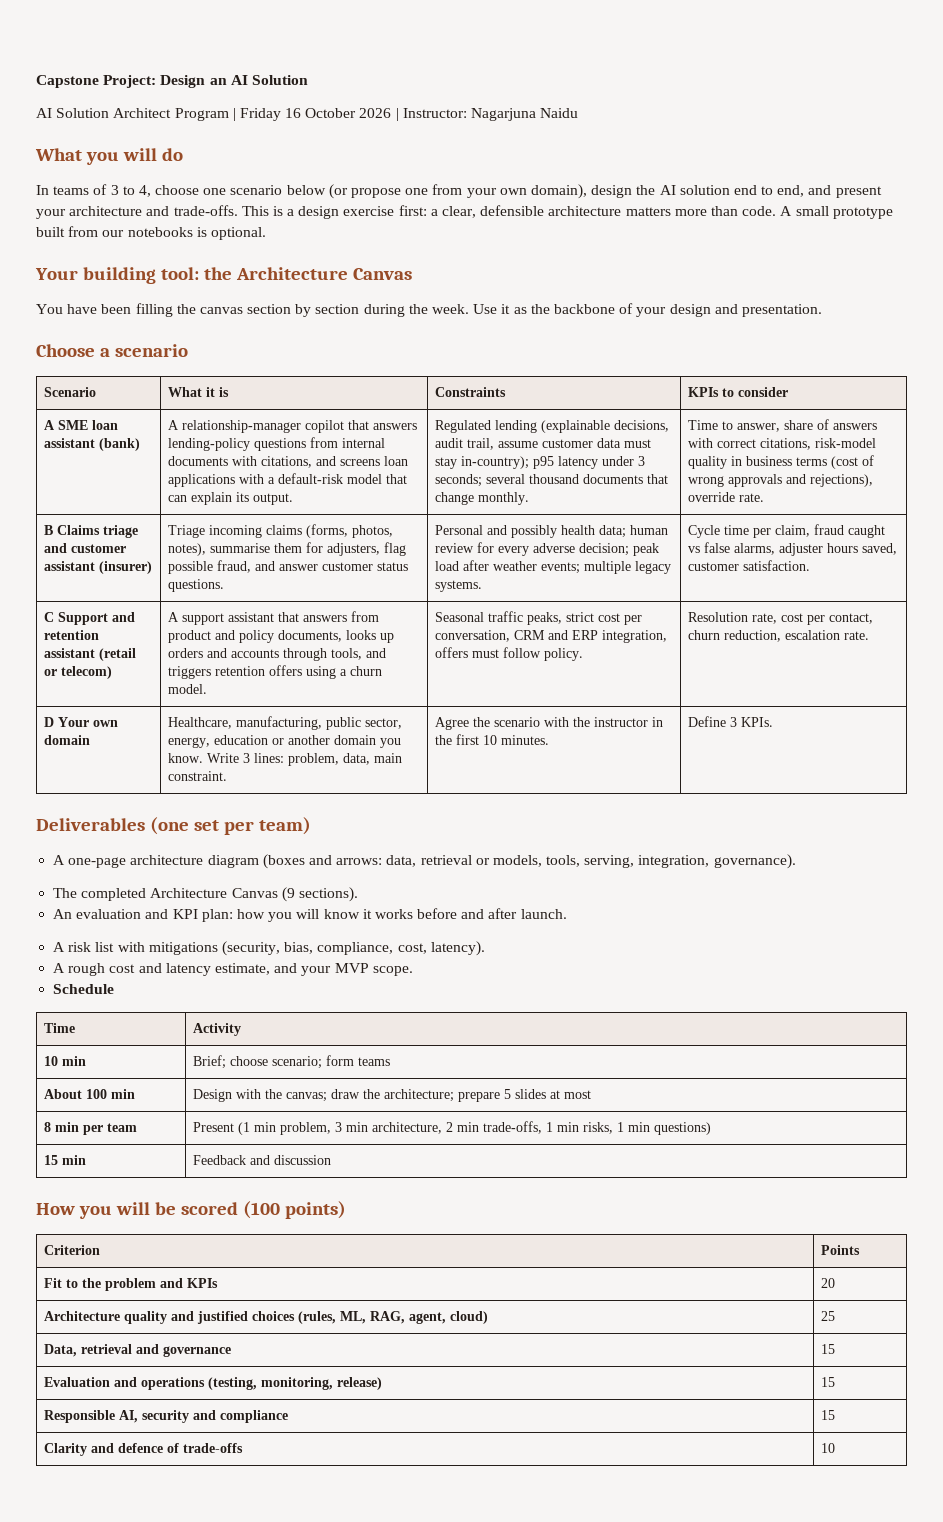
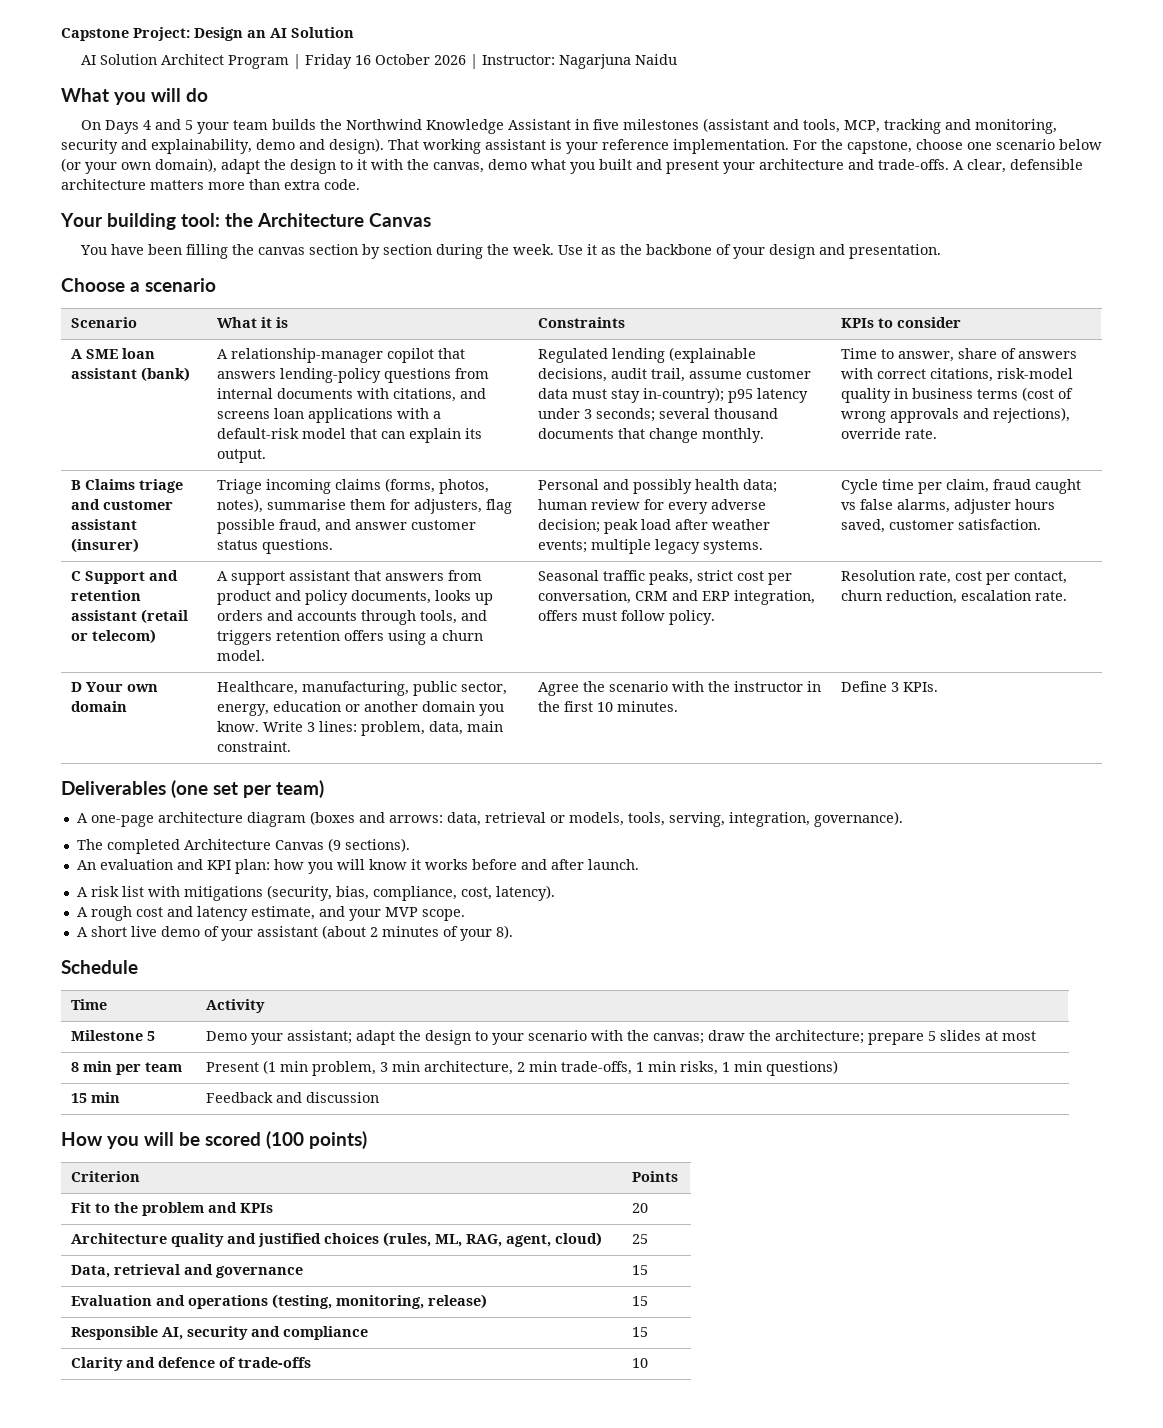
- In teams of 3 to 4, choose one scenario below (or propose one from your own domain), design the AI solution end to end, and present your architecture and trade-offs.
+ On Days 4 and 5 your team builds the Northwind Knowledge Assistant in five milestones (assistant and tools, MCP, tracking and monitoring, security and explainability, demo and design). That working assistant is your reference implementation. For the capstone, choose one scenario below (or your own domain), adapt the design to it with the canvas, demo what you built and present your architecture and trade-offs.
- This is a design exercise first: a clear, defensible architecture matters more than code. A small prototype built from our notebooks is optional.
+ A clear, defensible architecture matters more than extra code.
+ A short live demo of your assistant (about 2 minutes of your 8).
  Schedule
  Time | Activity
- 10 min | Brief; choose scenario; form teams
- About 100 min | Design with the canvas; draw the architecture; prepare 5 slides at most
+ Milestone 5 | Demo your assistant; adapt the design to your scenario with the canvas; draw the architecture; prepare 5 slides at most

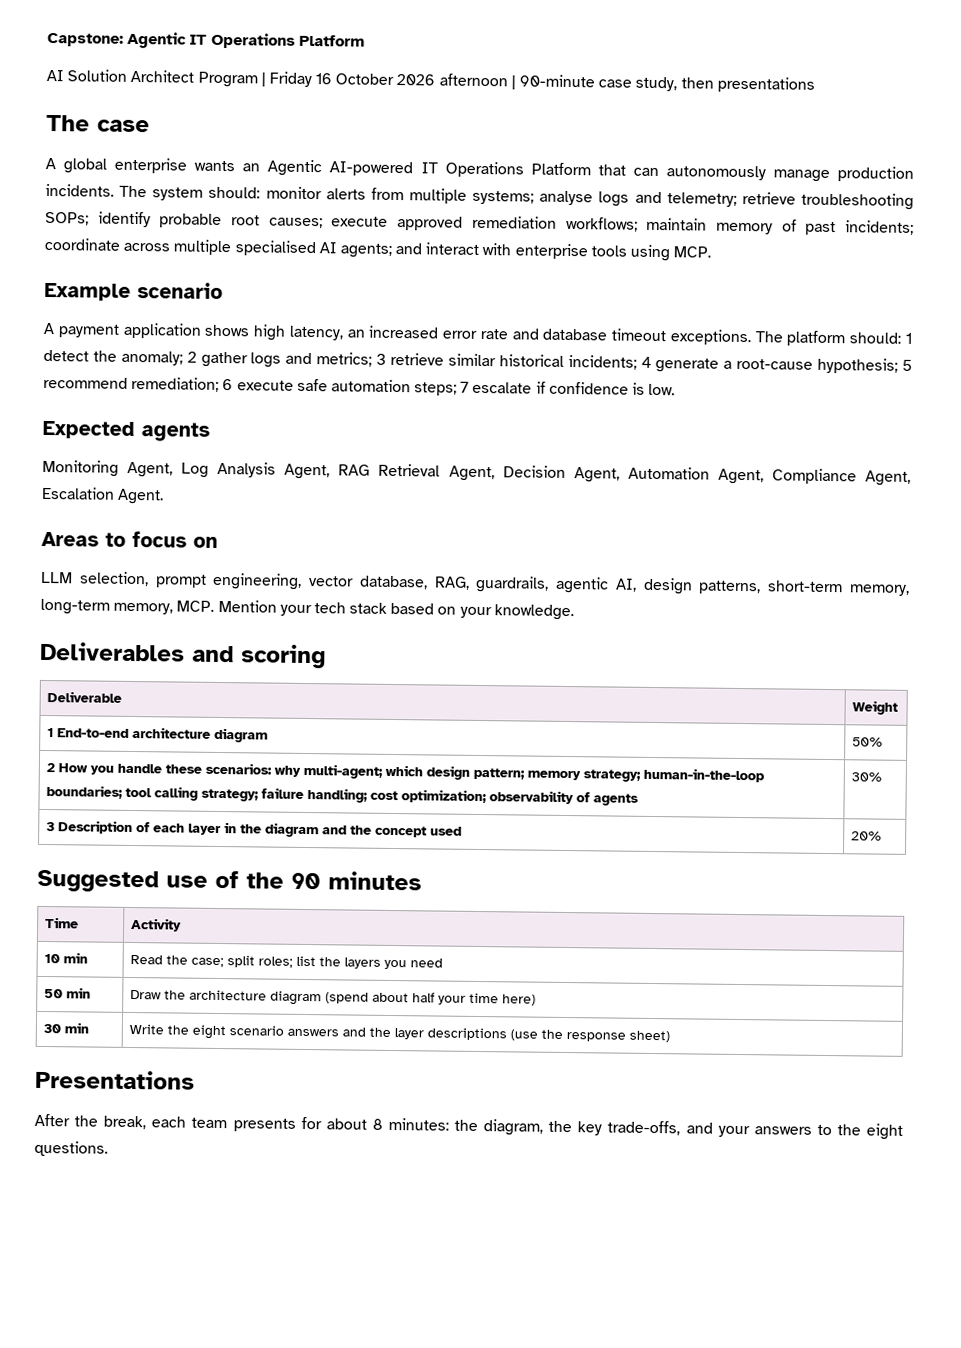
- Capstone Project: Design an AI Solution
+ Capstone: Agentic IT Operations Platform
- AI Solution Architect Program | Friday 16 October 2026 | Instructor: Nagarjuna Naidu
- What you will do
- On Days 4 and 5 your team builds the Northwind Knowledge Assistant in five milestones (assistant and tools, MCP, tracking and monitoring, security and explainability, demo and design). That working assistant is your reference implementation. For the capstone, choose one scenario below (or your own domain), adapt the design to it with the canvas, demo what you built and present your architecture and trade-offs. A clear, defensible architecture matters more than extra code.
- Your building tool: the Architecture Canvas
- You have been filling the canvas section by section during the week. Use it as the backbone of your design and presentation.
- Choose a scenario
- Scenario | What it is | Constraints | KPIs to consider
- A SME loan assistant (bank) | A relationship-manager copilot that answers lending-policy questions from internal documents with citations, and screens loan applications with a default-risk model that can explain its output. | Regulated lending (explainable decisions, audit trail, assume customer data must stay in-country); p95 latency under 3 seconds; several thousand documents that change monthly. | Time to answer, share of answers with correct citations, risk-model quality in business terms (cost of wrong approvals and rejections), override rate.
- B Claims triage and customer assistant (insurer) | Triage incoming claims (forms, photos, notes), summarise them for adjusters, flag possible fraud, and answer customer status questions. | Personal and possibly health data; human review for every adverse decision; peak load after weather events; multiple legacy systems. | Cycle time per claim, fraud caught vs false alarms, adjuster hours saved, customer satisfaction.
- C Support and retention assistant (retail or telecom) | A support assistant that answers from product and policy documents, looks up orders and accounts through tools, and triggers retention offers using a churn model. | Seasonal traffic peaks, strict cost per conversation, CRM and ERP integration, offers must follow policy. | Resolution rate, cost per contact, churn reduction, escalation rate.
- D Your own domain | Healthcare, manufacturing, public sector, energy, education or another domain you know. Write 3 lines: problem, data, main constraint. | Agree the scenario with the instructor in the first 10 minutes. | Define 3 KPIs.
- Deliverables (one set per team)
- A one-page architecture diagram (boxes and arrows: data, retrieval or models, tools, serving, integration, governance).
- The completed Architecture Canvas (9 sections).
- An evaluation and KPI plan: how you will know it works before and after launch.
- A risk list with mitigations (security, bias, compliance, cost, latency).
- A rough cost and latency estimate, and your MVP scope.
- A short live demo of your assistant (about 2 minutes of your 8).
- Schedule
+ AI Solution Architect Program | Friday 16 October 2026 afternoon | 90-minute case study, then presentations
+ The case
+ A global enterprise wants an Agentic AI-powered IT Operations Platform that can autonomously manage production incidents. The system should: monitor alerts from multiple systems; analyse logs and telemetry; retrieve troubleshooting SOPs; identify probable root causes; execute approved remediation workflows; maintain memory of past incidents; coordinate across multiple specialised AI agents; and interact with enterprise tools using MCP.
+ Example scenario
+ A payment application shows high latency, an increased error rate and database timeout exceptions. The platform should: 1 detect the anomaly; 2 gather logs and metrics; 3 retrieve similar historical incidents; 4 generate a root-cause hypothesis; 5 recommend remediation; 6 execute safe automation steps; 7 escalate if confidence is low.
+ Expected agents
+ Monitoring Agent, Log Analysis Agent, RAG Retrieval Agent, Decision Agent, Automation Agent, Compliance Agent, Escalation Agent.
+ Areas to focus on
+ LLM selection, prompt engineering, vector database, RAG, guardrails, agentic AI, design patterns, short-term memory, long-term memory, MCP. Mention your tech stack based on your knowledge.
+ Deliverables and scoring
+ Deliverable | Weight
+ 1 End-to-end architecture diagram | 50%
+ 2 How you handle these scenarios: why multi-agent; which design pattern; memory strategy; human-in-the-loop boundaries; tool calling strategy; failure handling; cost optimization; observability of agents | 30%
+ 3 Description of each layer in the diagram and the concept used | 20%
+ Suggested use of the 90 minutes
  Time | Activity
- Milestone 5 | Demo your assistant; adapt the design to your scenario with the canvas; draw the architecture; prepare 5 slides at most
- 8 min per team | Present (1 min problem, 3 min architecture, 2 min trade-offs, 1 min risks, 1 min questions)
- 15 min | Feedback and discussion
- How you will be scored (100 points)
- Criterion | Points
- Fit to the problem and KPIs | 20
- Architecture quality and justified choices (rules, ML, RAG, agent, cloud) | 25
- Data, retrieval and governance | 15
- Evaluation and operations (testing, monitoring, release) | 15
- Responsible AI, security and compliance | 15
- Clarity and defence of trade-offs | 10
+ 10 min | Read the case; split roles; list the layers you need
+ 50 min | Draw the architecture diagram (spend about half your time here)
+ 30 min | Write the eight scenario answers and the layer descriptions (use the response sheet)
+ Presentations
+ After the break, each team presents for about 8 minutes: the diagram, the key trade-offs, and your answers to the eight questions.

